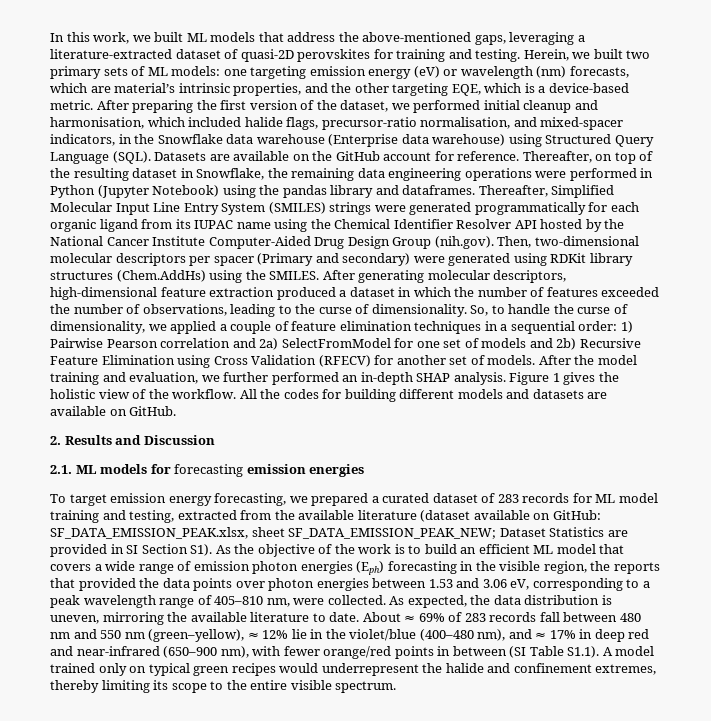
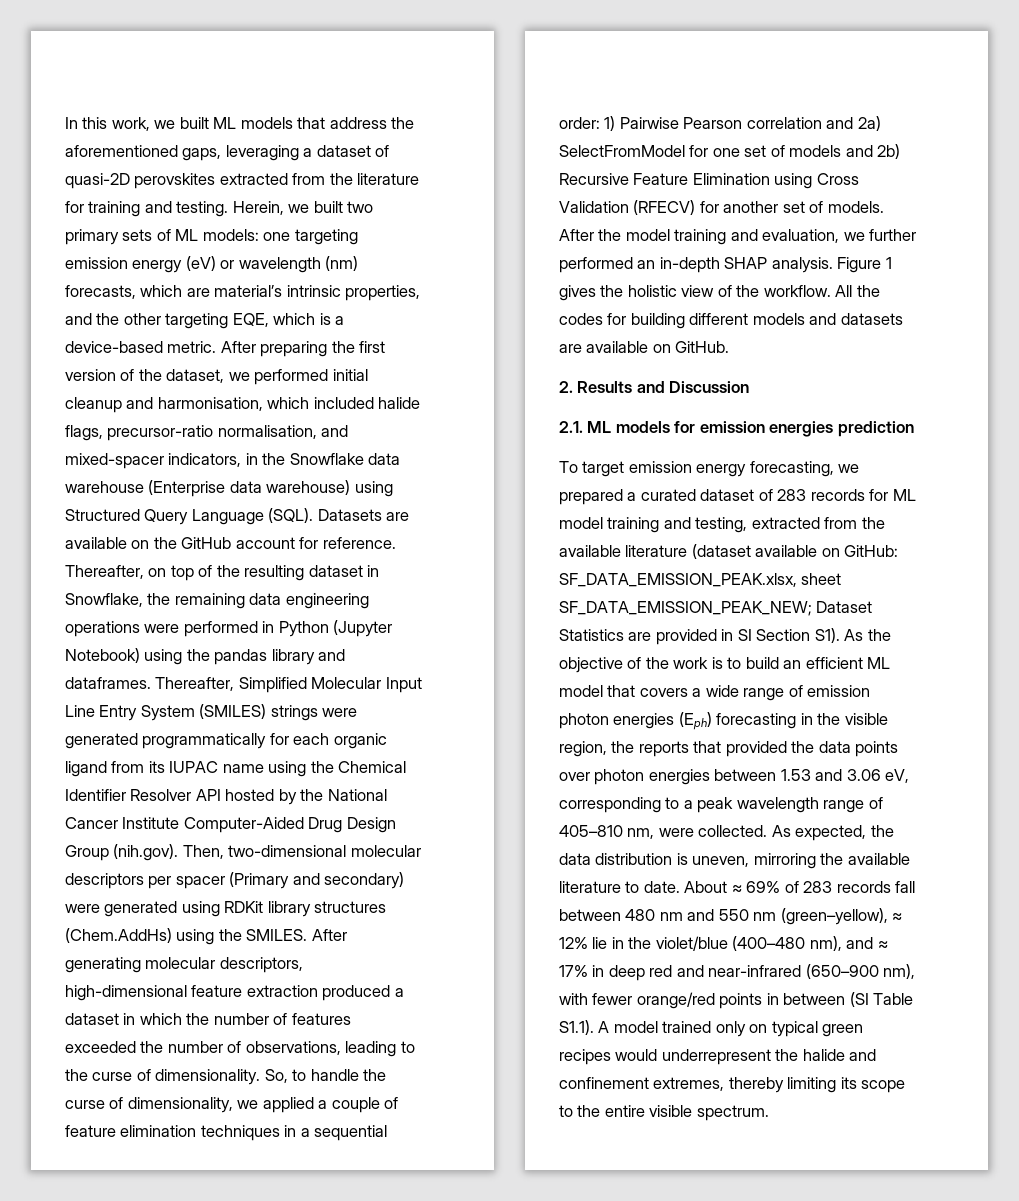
- In this work, we built ML models that address the above-mentioned gaps, leveraging a literature-extracted dataset of quasi-2D perovskites for training and testing.
+ In this work, we built ML models that address the aforementioned gaps, leveraging a dataset of quasi-2D perovskites extracted from the literature for training and testing.
- 2.1. ML models for forecasting emission energies
+ 2.1. ML models for emission energies prediction

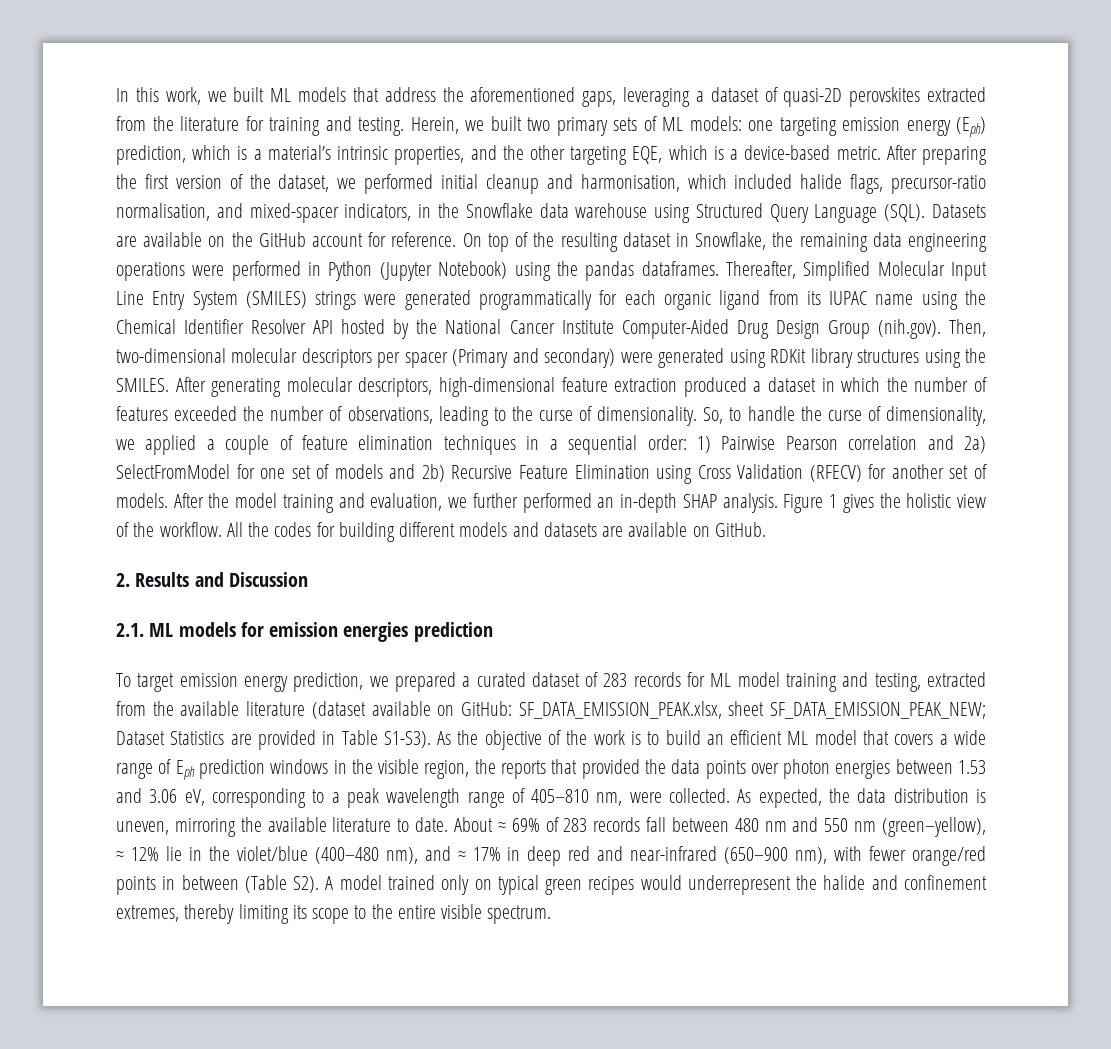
- Herein, we built two primary sets of ML models: one targeting emission energy (eV) or wavelength (nm) forecasts, which are material’s intrinsic properties, and the other targeting EQE, which is a device-based metric.
+ Herein, we built two primary sets of ML models: one targeting emission energy (Eph) prediction, which is a material’s intrinsic properties, and the other targeting EQE, which is a device-based metric.
- After preparing the first version of the dataset, we performed initial cleanup and harmonisation, which included halide flags, precursor-ratio normalisation, and mixed-spacer indicators, in the Snowflake data warehouse (Enterprise data warehouse) using Structured Query Language (SQL).
+ After preparing the first version of the dataset, we performed initial cleanup and harmonisation, which included halide flags, precursor-ratio normalisation, and mixed-spacer indicators, in the Snowflake data warehouse using Structured Query Language (SQL).
- Thereafter, on top of the resulting dataset in Snowflake, the remaining data engineering operations were performed in Python (Jupyter Notebook) using the pandas library and dataframes.
+ On top of the resulting dataset in Snowflake, the remaining data engineering operations were performed in Python (Jupyter Notebook) using the pandas dataframes.
- Thereafter, Simplified Molecular Input Line Entry System (SMILES) strings were generated programmatically for each organic ligand from its IUPAC name using the Chemical Identifier Resolver API hosted by the National Cancer Institute Computer-Aided Drug Design Group (nih.gov). Then, two-dimensional molecular descriptors per spacer (Primary and secondary) were generated using RDKit library structures (Chem.AddHs) using the SMILES.
+ Thereafter, Simplified Molecular Input Line Entry System (SMILES) strings were generated programmatically for each organic ligand from its IUPAC name using the Chemical Identifier Resolver API hosted by the National Cancer Institute Computer-Aided Drug Design Group (nih.gov). Then, two-dimensional molecular descriptors per spacer (Primary and secondary) were generated using RDKit library structures using the SMILES.
- To target emission energy forecasting, we prepared a curated dataset of 283 records for ML model training and testing, extracted from the available literature (dataset available on GitHub:
+ To target emission energy prediction, we prepared a curated dataset of 283 records for ML model training and testing, extracted from the available literature (dataset available on GitHub:
- Dataset Statistics are provided in SI Section S1). As the objective of the work is to build an efficient ML model that covers a wide range of emission photon energies (Eph) forecasting in the visible region, the reports that provided the data points over photon energies between 1.53 and 3.06 eV, corresponding to a peak wavelength range of 405–810 nm, were collected.
+ Dataset Statistics are provided in Table S1-S3). As the objective of the work is to build an efficient ML model that covers a wide range of Eph prediction windows in the visible region, the reports that provided the data points over photon energies between 1.53 and 3.06 eV, corresponding to a peak wavelength range of 405–810 nm, were collected.
- About ≈ 69% of 283 records fall between 480 nm and 550 nm (green–yellow), ≈ 12% lie in the violet/blue (400–480 nm), and ≈ 17% in deep red and near-infrared (650–900 nm), with fewer orange/red points in between (SI Table S1.1). A model trained only on typical green recipes would underrepresent the halide and confinement extremes, thereby limiting its scope to the entire visible spectrum.
+ About ≈ 69% of 283 records fall between 480 nm and 550 nm (green–yellow), ≈ 12% lie in the violet/blue (400–480 nm), and ≈ 17% in deep red and near-infrared (650–900 nm), with fewer orange/red points in between (Table S2). A model trained only on typical green recipes would underrepresent the halide and confinement extremes, thereby limiting its scope to the entire visible spectrum.

